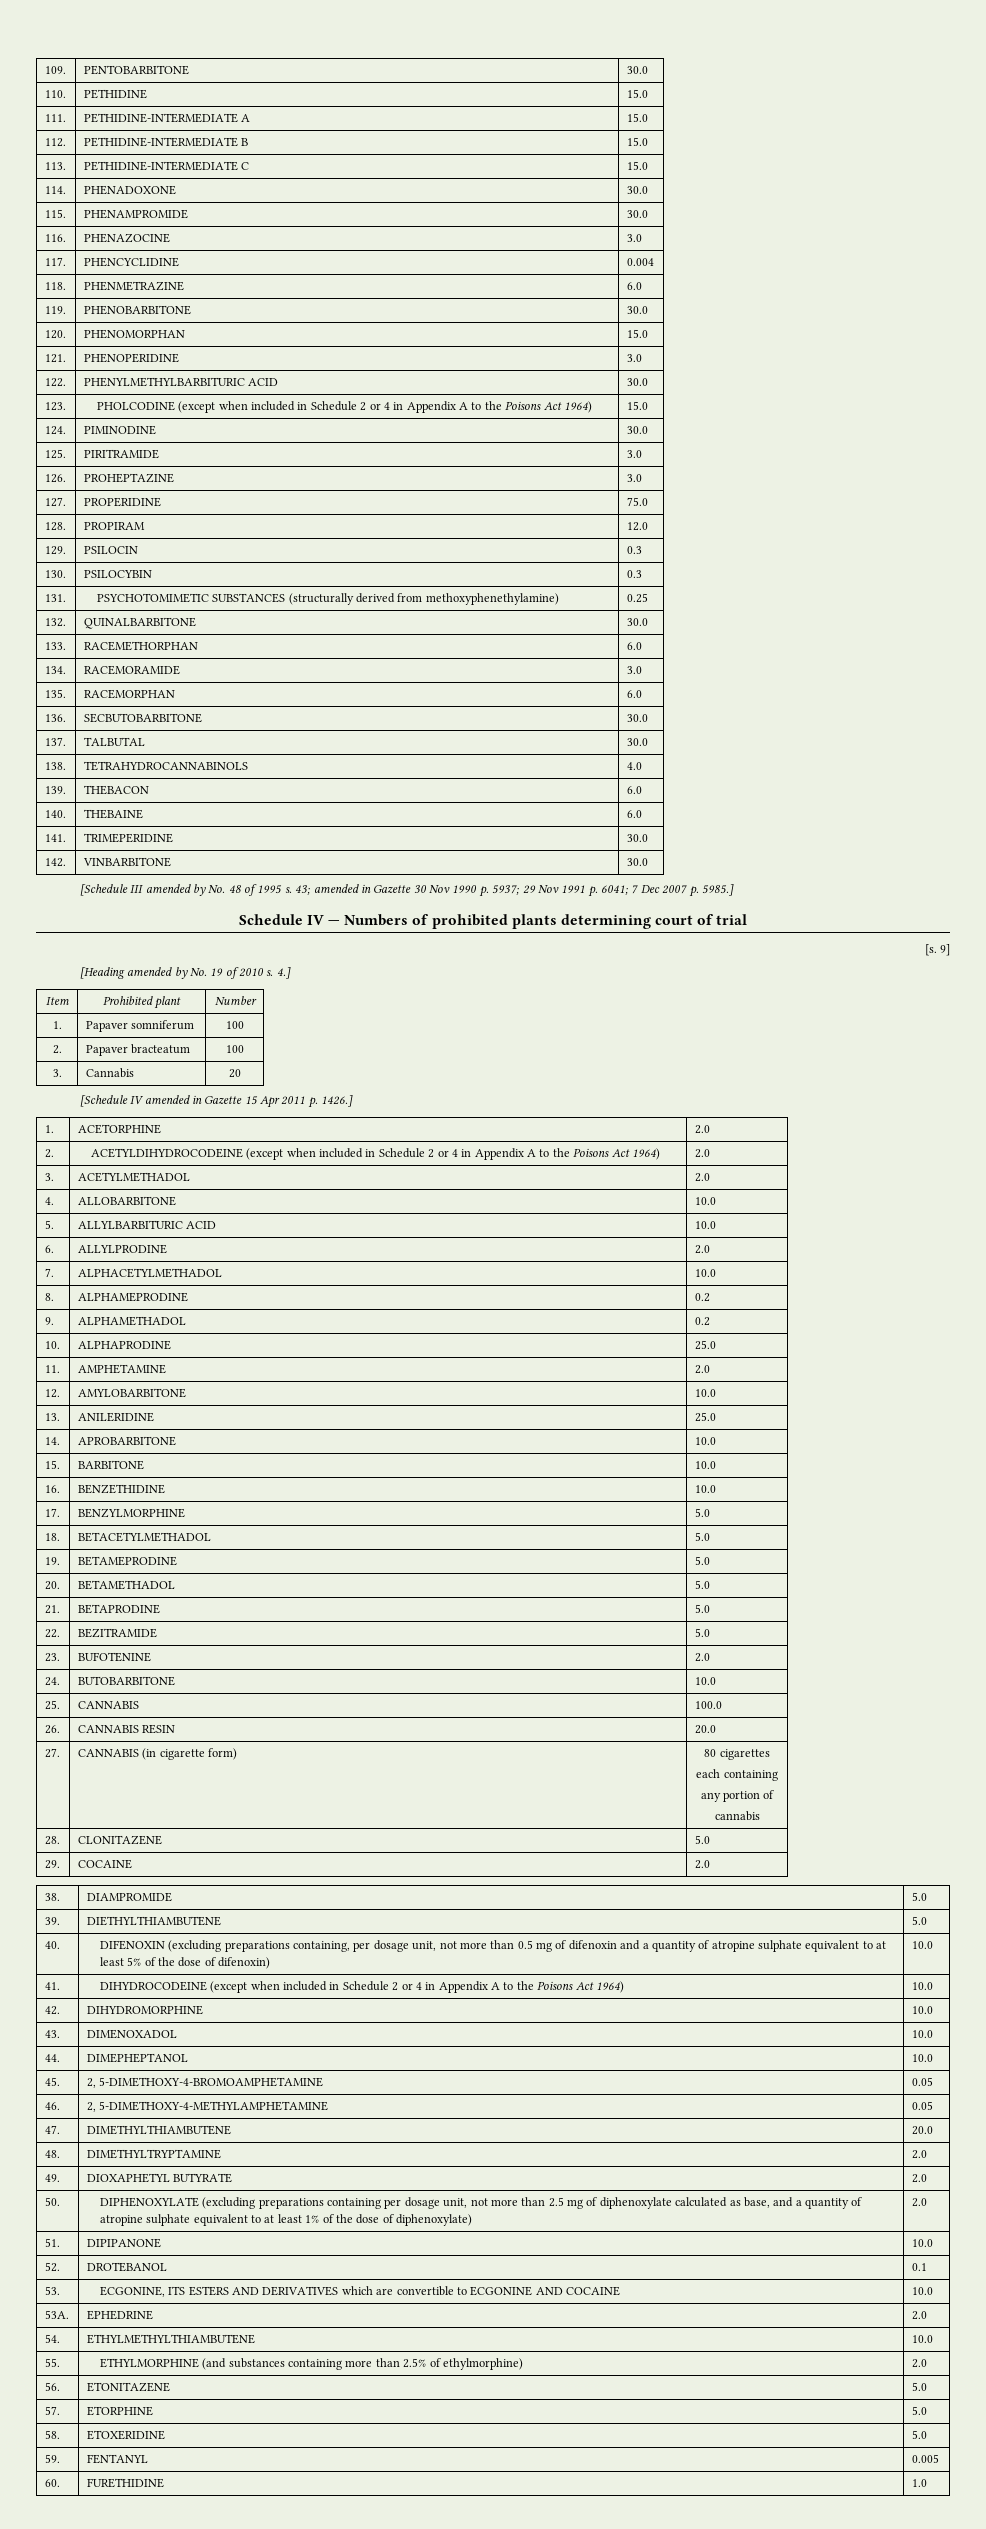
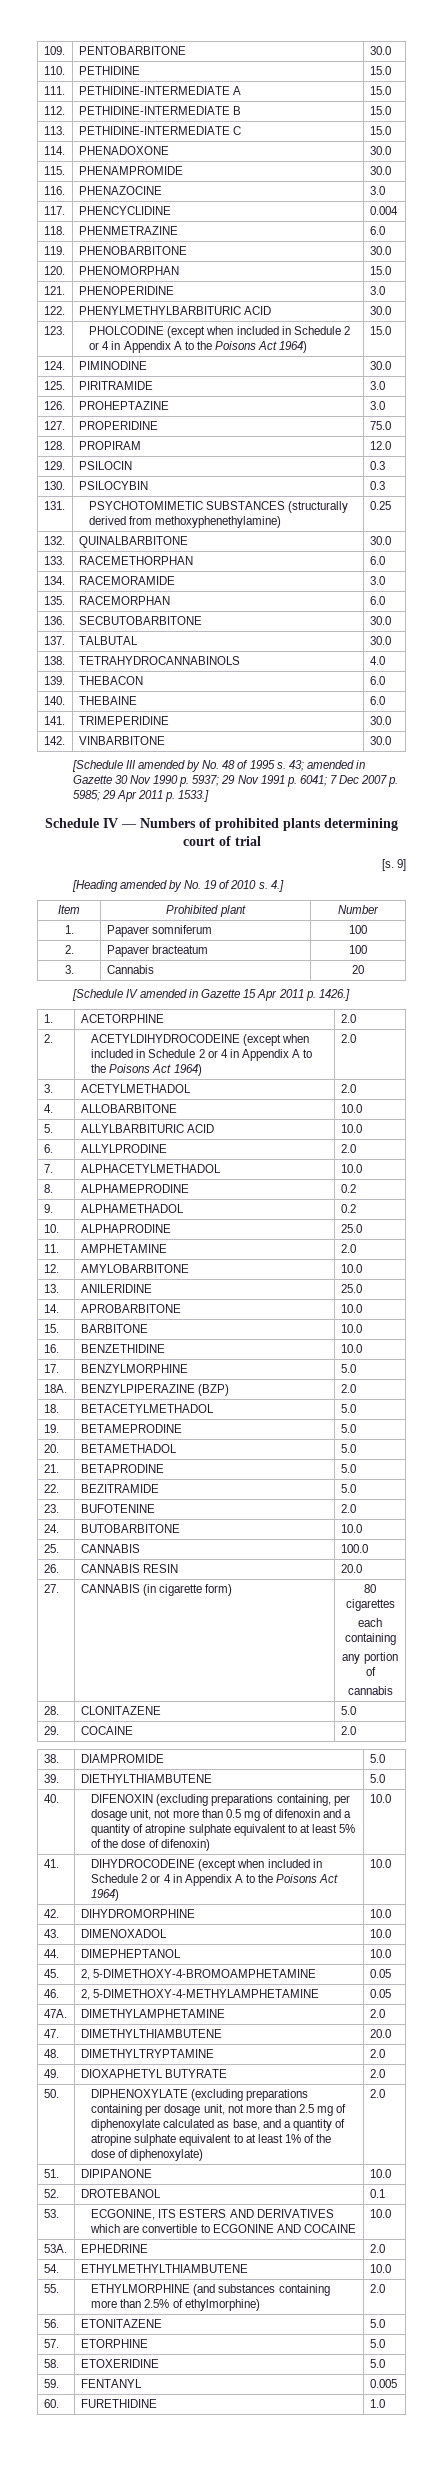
- 43; amended in Gazette 30 Nov 1990 p. 5937; 29 Nov 1991 p. 6041; 7 Dec 2007 p. 5985.]
+ 43; amended in Gazette 30 Nov 1990 p. 5937; 29 Nov 1991 p. 6041; 7 Dec 2007 p. 5985; 29 Apr 2011 p. 1533.]
+ 18A. | BENZYLPIPERAZINE (BZP) | 2.0
+ 47A. | DIMETHYLAMPHETAMINE | 2.0

